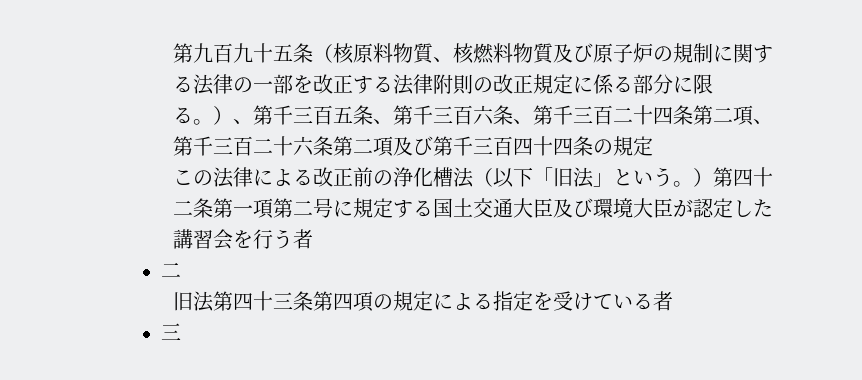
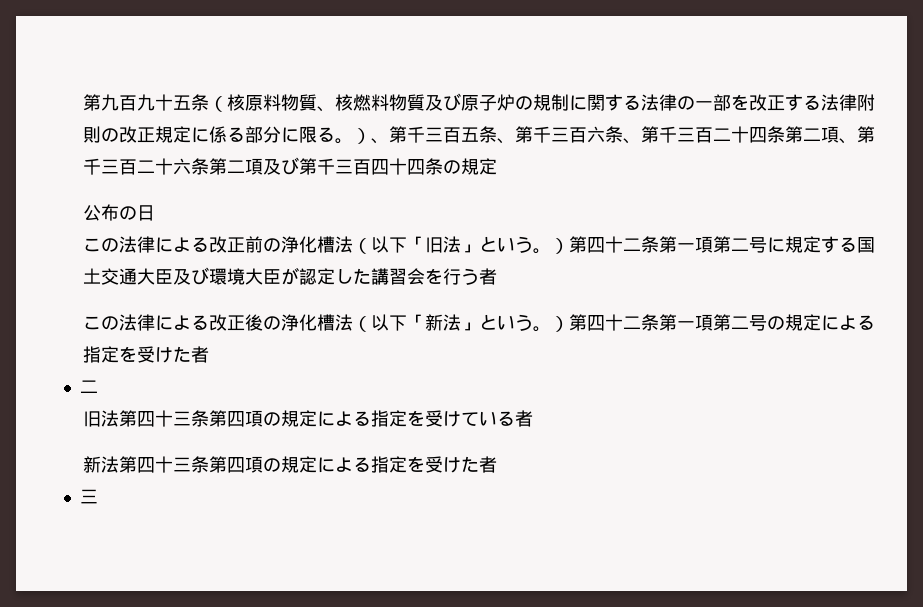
+ 公布の日
+ この法律による改正後の浄化槽法（以下「新法」という。）第四十二条第一項第二号の規定による指定を受けた者
+ 新法第四十三条第四項の規定による指定を受けた者

